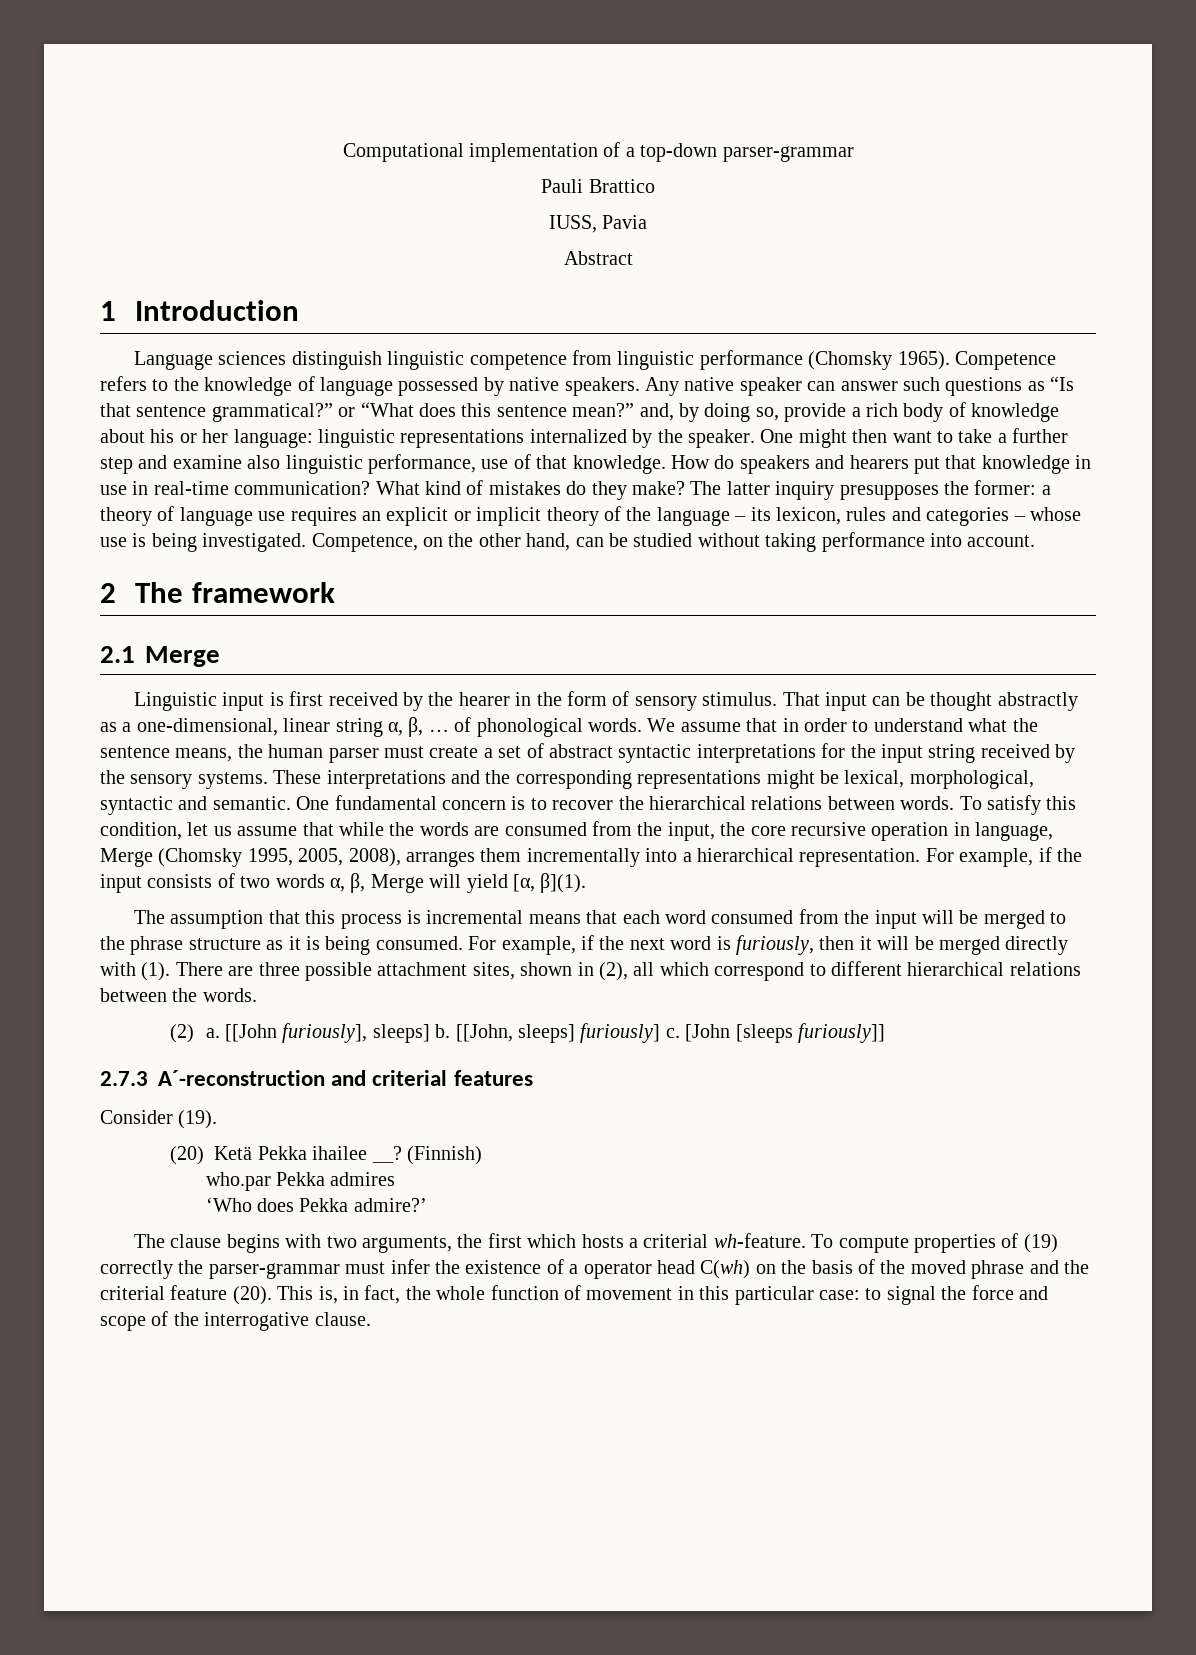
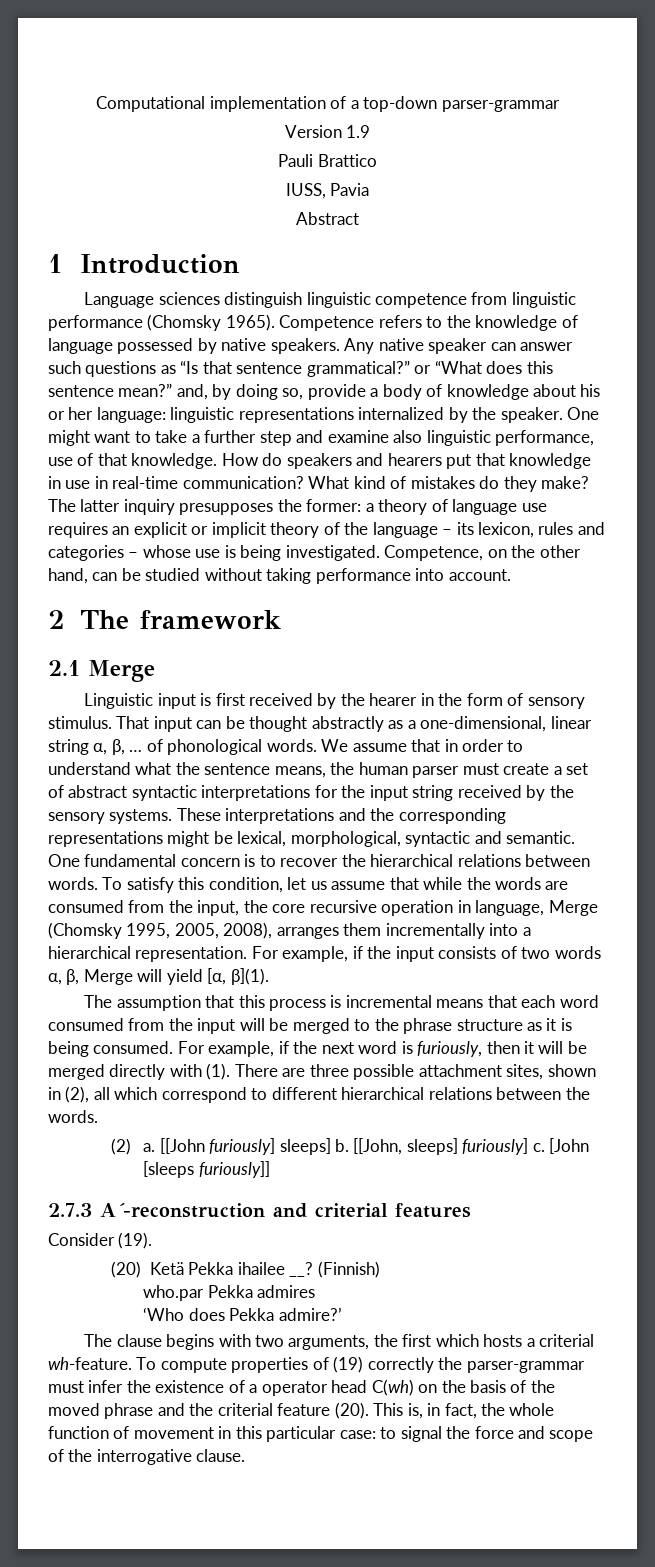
+ Version 1.9
- Any native speaker can answer such questions as “Is that sentence grammatical?” or “What does this sentence mean?” and, by doing so, provide a rich body of knowledge about his or her language: linguistic representations internalized by the speaker.
+ Any native speaker can answer such questions as “Is that sentence grammatical?” or “What does this sentence mean?” and, by doing so, provide a body of knowledge about his or her language: linguistic representations internalized by the speaker.
- One might then want to take a further step and examine also linguistic performance, use of that knowledge.
+ One might want to take a further step and examine also linguistic performance, use of that knowledge.
- [[John furiously], sleeps] b.
+ [[John furiously] sleeps] b.

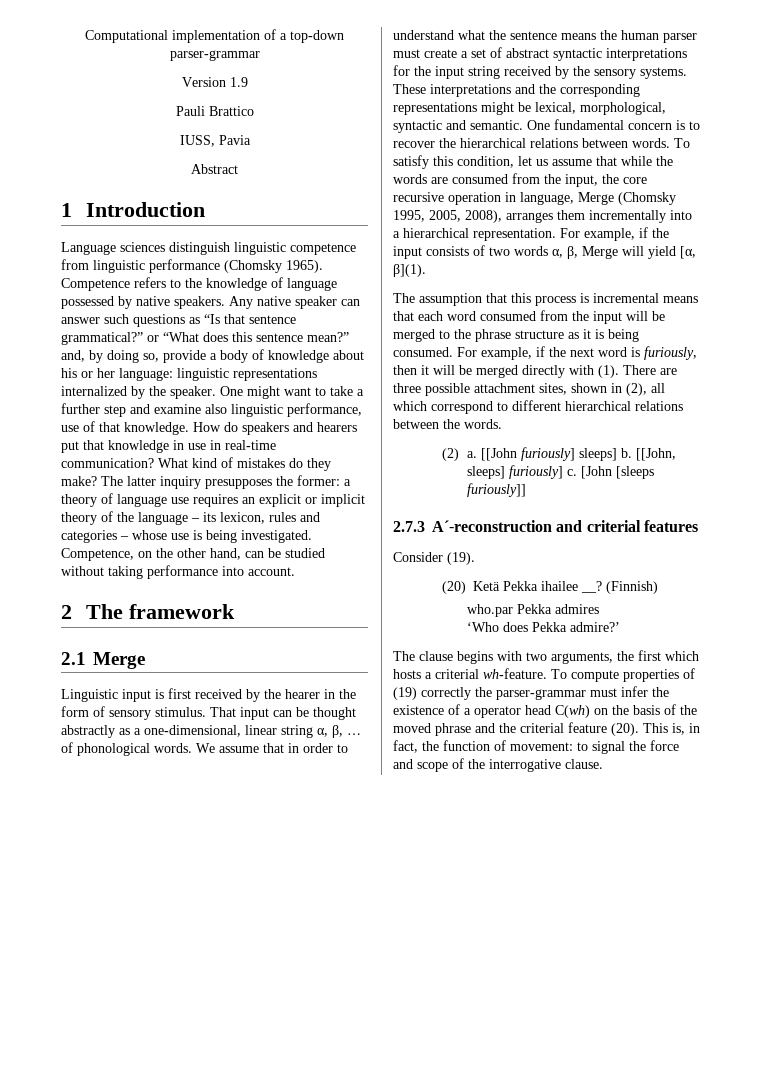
- We assume that in order to understand what the sentence means, the human parser must create a set of abstract syntactic interpretations for the input string received by the sensory systems.
+ We assume that in order to understand what the sentence means the human parser must create a set of abstract syntactic interpretations for the input string received by the sensory systems.
- This is, in fact, the whole function of movement in this particular case: to signal the force and scope of the interrogative clause.
+ This is, in fact, the function of movement: to signal the force and scope of the interrogative clause.

